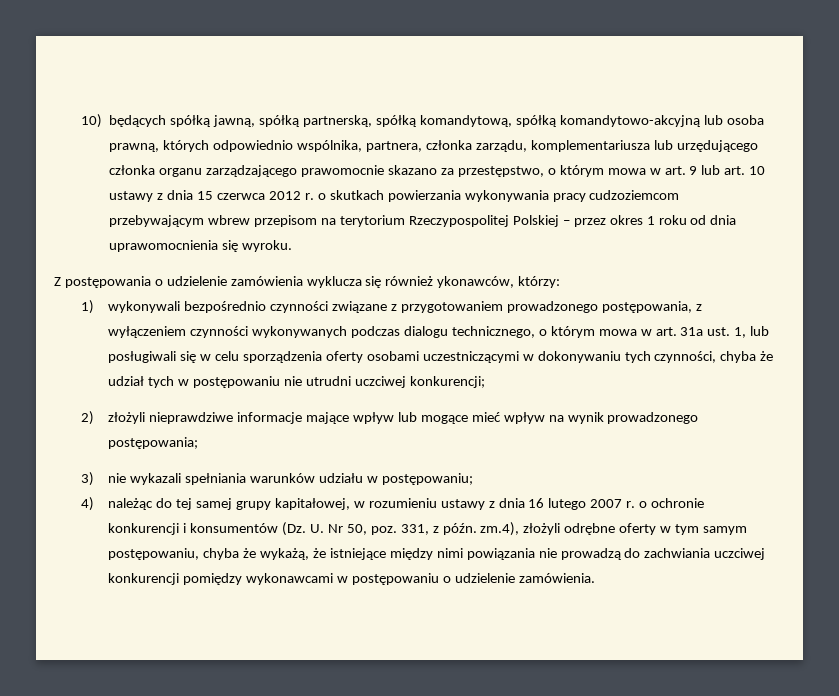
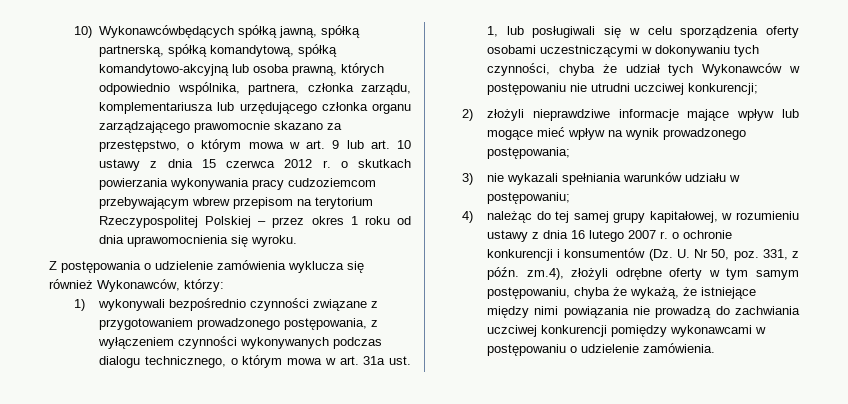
- 10) będących spółką jawną, spółką partnerską, spółką komandytową, spółką komandytowo-akcyjną lub osoba prawną, których odpowiednio wspólnika, partnera, członka zarządu, komplementariusza lub urzędującego członka organu zarządzającego prawomocnie skazano za przestępstwo, o którym mowa w art. 9 lub art. 10 ustawy z dnia 15 czerwca 2012 r. o skutkach powierzania wykonywania pracy cudzoziemcom przebywającym wbrew przepisom na terytorium Rzeczypospolitej Polskiej – przez okres 1 roku od dnia uprawomocnienia się wyroku.
+ 10) Wykonawcówbędących spółką jawną, spółką partnerską, spółką komandytową, spółką komandytowo-akcyjną lub osoba prawną, których odpowiednio wspólnika, partnera, członka zarządu, komplementariusza lub urzędującego członka organu zarządzającego prawomocnie skazano za przestępstwo, o którym mowa w art. 9 lub art. 10 ustawy z dnia 15 czerwca 2012 r. o skutkach powierzania wykonywania pracy cudzoziemcom przebywającym wbrew przepisom na terytorium Rzeczypospolitej Polskiej – przez okres 1 roku od dnia uprawomocnienia się wyroku.
- Z postępowania o udzielenie zamówienia wyklucza się również ykonawców, którzy:
+ Z postępowania o udzielenie zamówienia wyklucza się również Wykonawców, którzy:
- 1) wykonywali bezpośrednio czynności związane z przygotowaniem prowadzonego postępowania, z wyłączeniem czynności wykonywanych podczas dialogu technicznego, o którym mowa w art. 31a ust. 1, lub posługiwali się w celu sporządzenia oferty osobami uczestniczącymi w dokonywaniu tych czynności, chyba że udział tych w postępowaniu nie utrudni uczciwej konkurencji;
+ 1) wykonywali bezpośrednio czynności związane z przygotowaniem prowadzonego postępowania, z wyłączeniem czynności wykonywanych podczas dialogu technicznego, o którym mowa w art. 31a ust. 1, lub posługiwali się w celu sporządzenia oferty osobami uczestniczącymi w dokonywaniu tych czynności, chyba że udział tych Wykonawców w postępowaniu nie utrudni uczciwej konkurencji;

